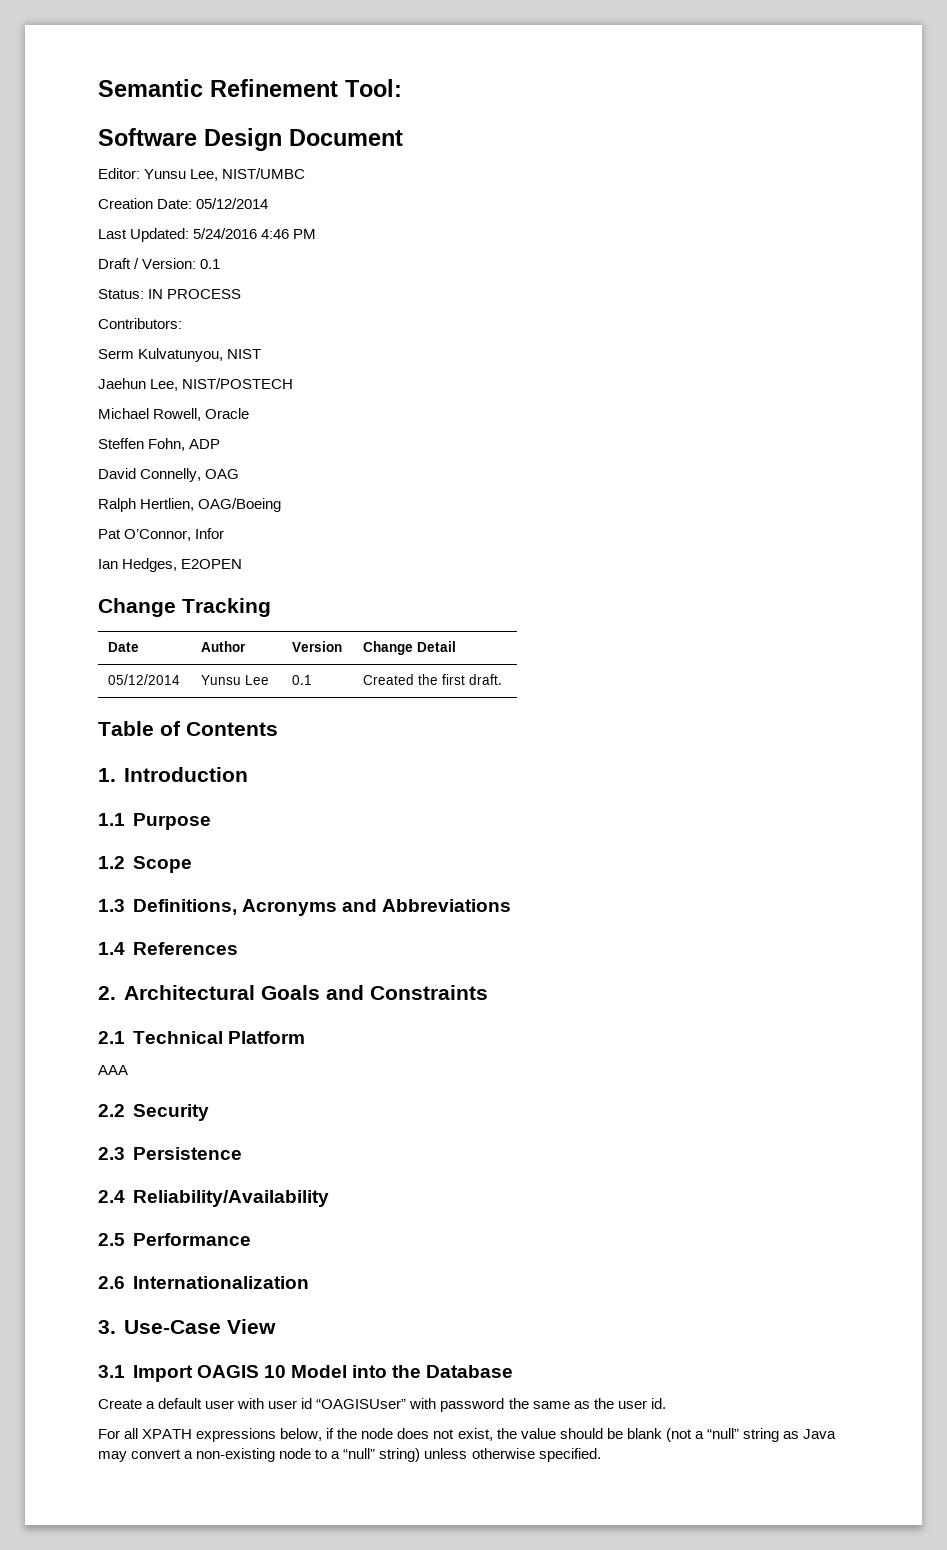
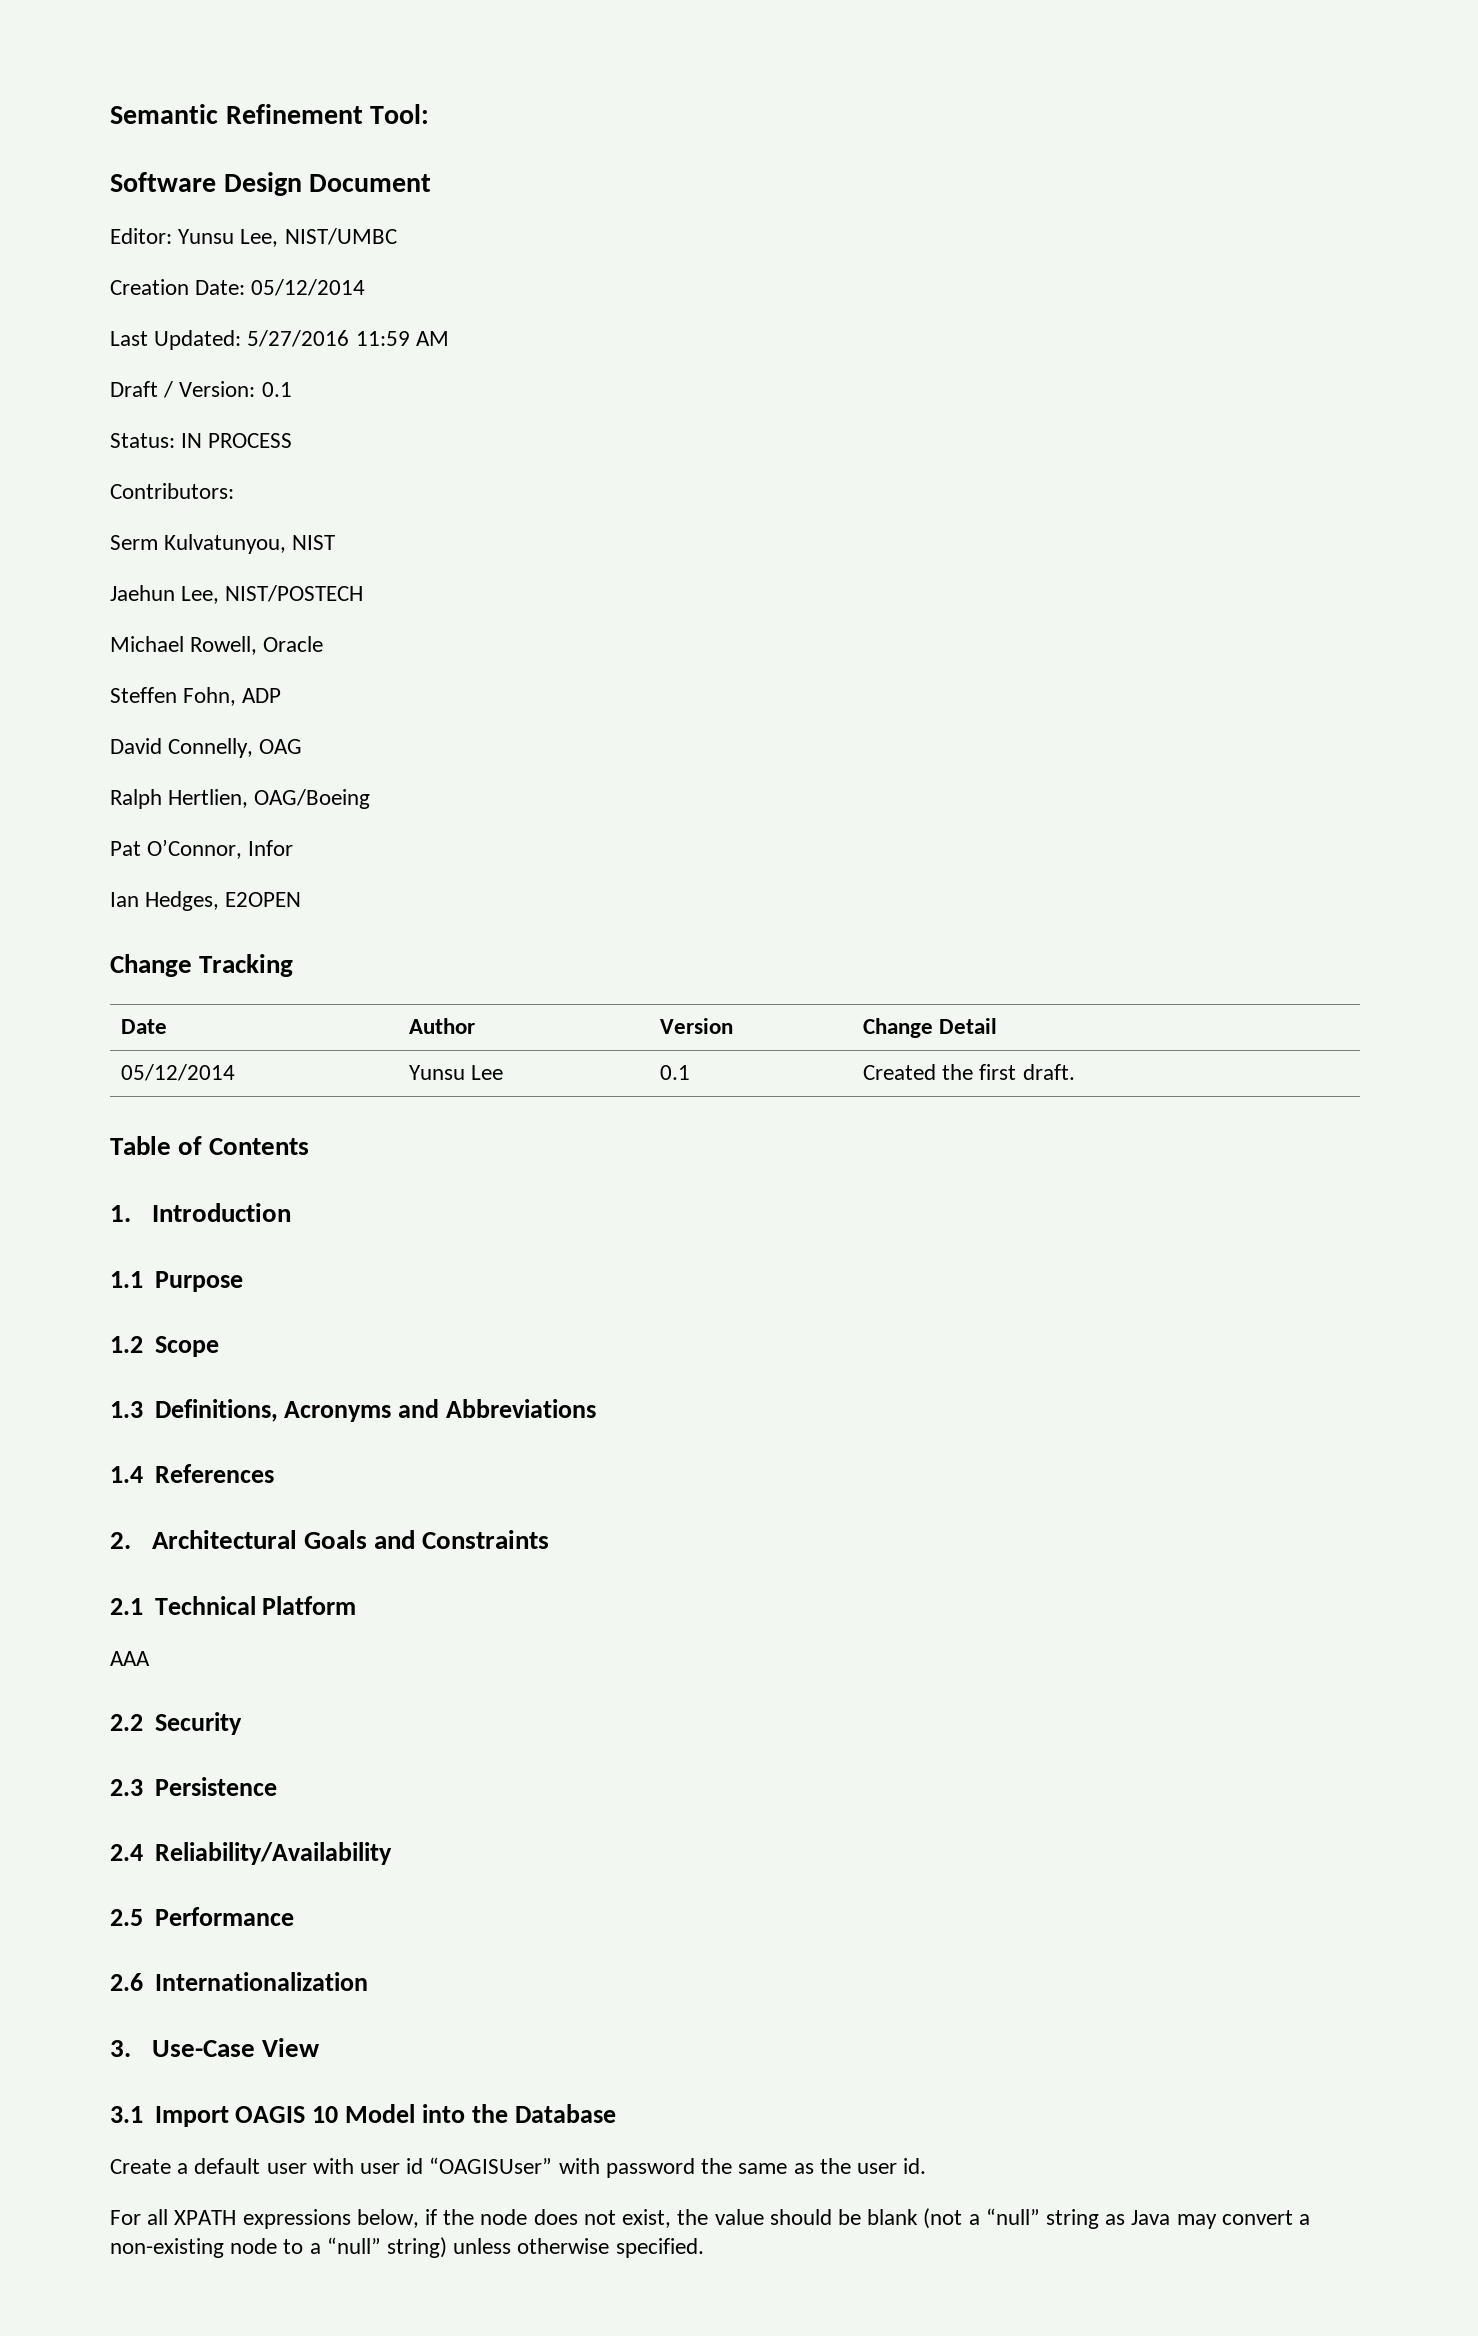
- Last Updated: 5/24/2016 4:46 PM
+ Last Updated: 5/27/2016 11:59 AM

